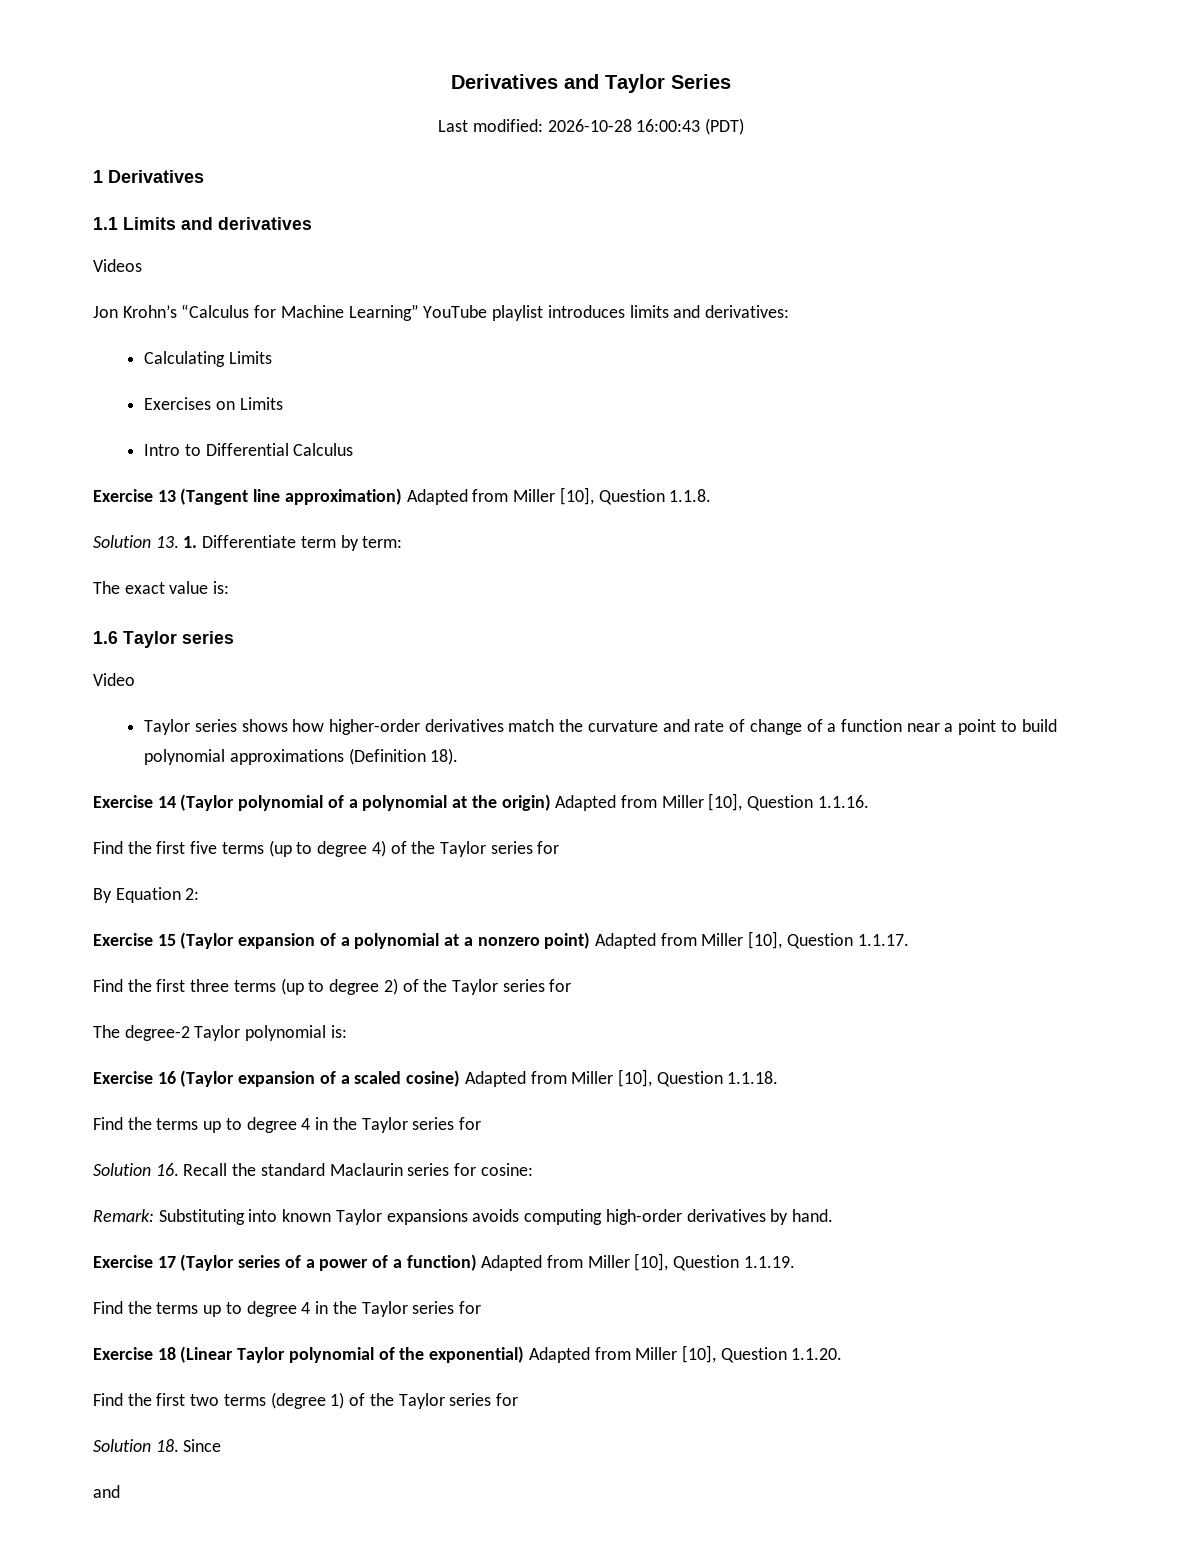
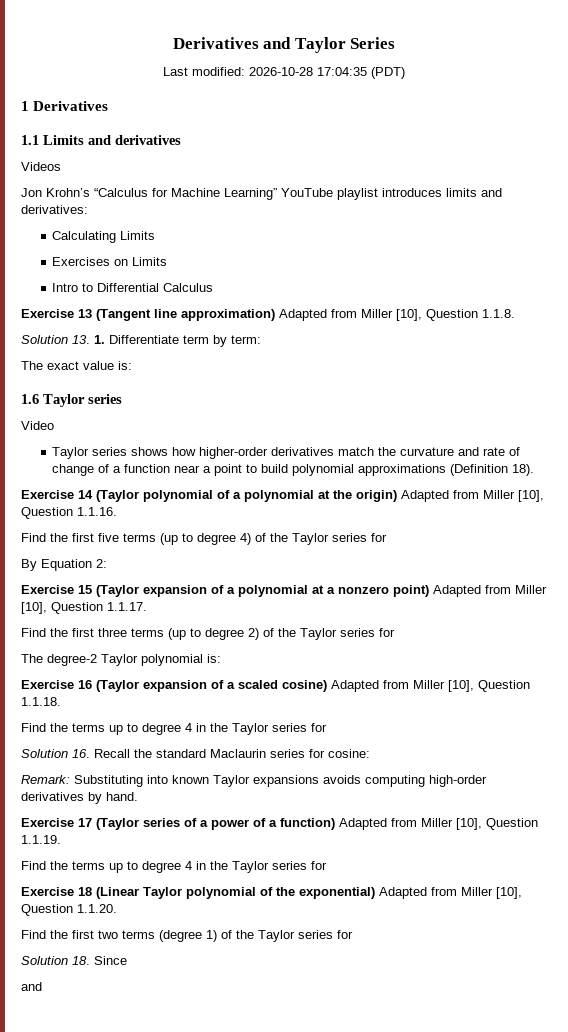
- Last modified: 2026-10-28 16:00:43 (PDT)
+ Last modified: 2026-10-28 17:04:35 (PDT)

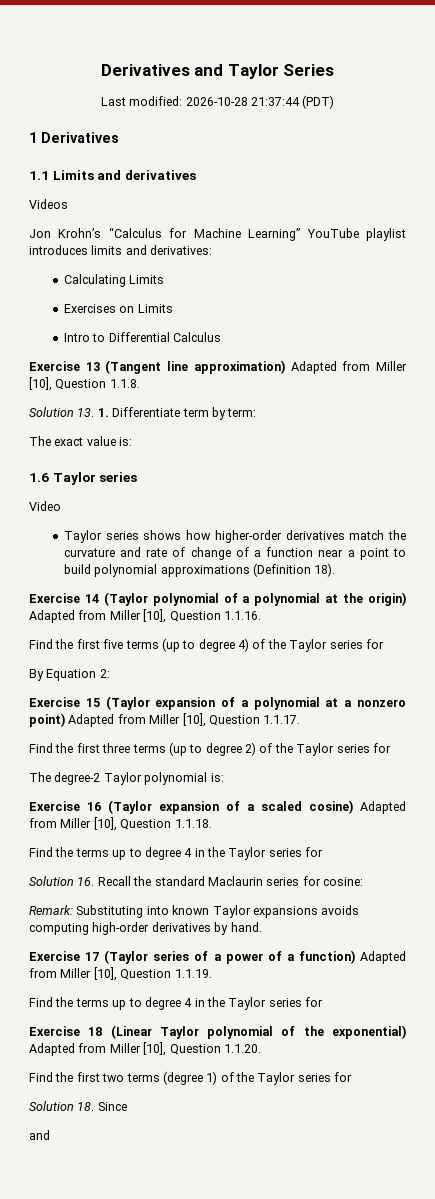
- Last modified: 2026-10-28 17:04:35 (PDT)
+ Last modified: 2026-10-28 21:37:44 (PDT)

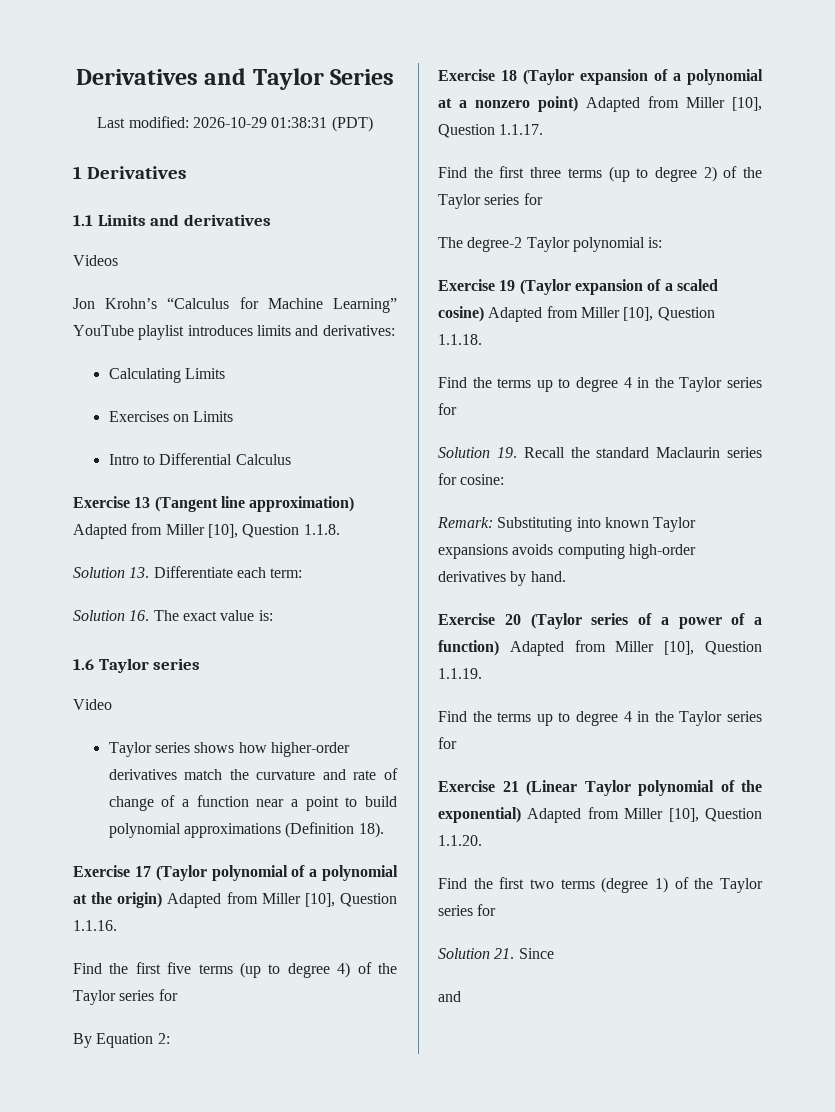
- Last modified: 2026-10-28 21:37:44 (PDT)
+ Last modified: 2026-10-29 01:38:31 (PDT)
- Solution 13. 1. Differentiate term by term:
+ Solution 13. Differentiate each term:
- The exact value is:
+ Solution 16. The exact value is:
- Exercise 14 (Taylor polynomial of a polynomial at the origin) Adapted from Miller [10], Question 1.1.16.
+ Exercise 17 (Taylor polynomial of a polynomial at the origin) Adapted from Miller [10], Question 1.1.16.
- Exercise 15 (Taylor expansion of a polynomial at a nonzero point) Adapted from Miller [10], Question 1.1.17.
+ Exercise 18 (Taylor expansion of a polynomial at a nonzero point) Adapted from Miller [10], Question 1.1.17.
- Exercise 16 (Taylor expansion of a scaled cosine) Adapted from Miller [10], Question 1.1.18.
+ Exercise 19 (Taylor expansion of a scaled cosine) Adapted from Miller [10], Question 1.1.18.
- Solution 16. Recall the standard Maclaurin series for cosine:
+ Solution 19. Recall the standard Maclaurin series for cosine:
- Exercise 17 (Taylor series of a power of a function) Adapted from Miller [10], Question 1.1.19.
+ Exercise 20 (Taylor series of a power of a function) Adapted from Miller [10], Question 1.1.19.
- Exercise 18 (Linear Taylor polynomial of the exponential) Adapted from Miller [10], Question 1.1.20.
+ Exercise 21 (Linear Taylor polynomial of the exponential) Adapted from Miller [10], Question 1.1.20.
- Solution 18. Since
+ Solution 21. Since

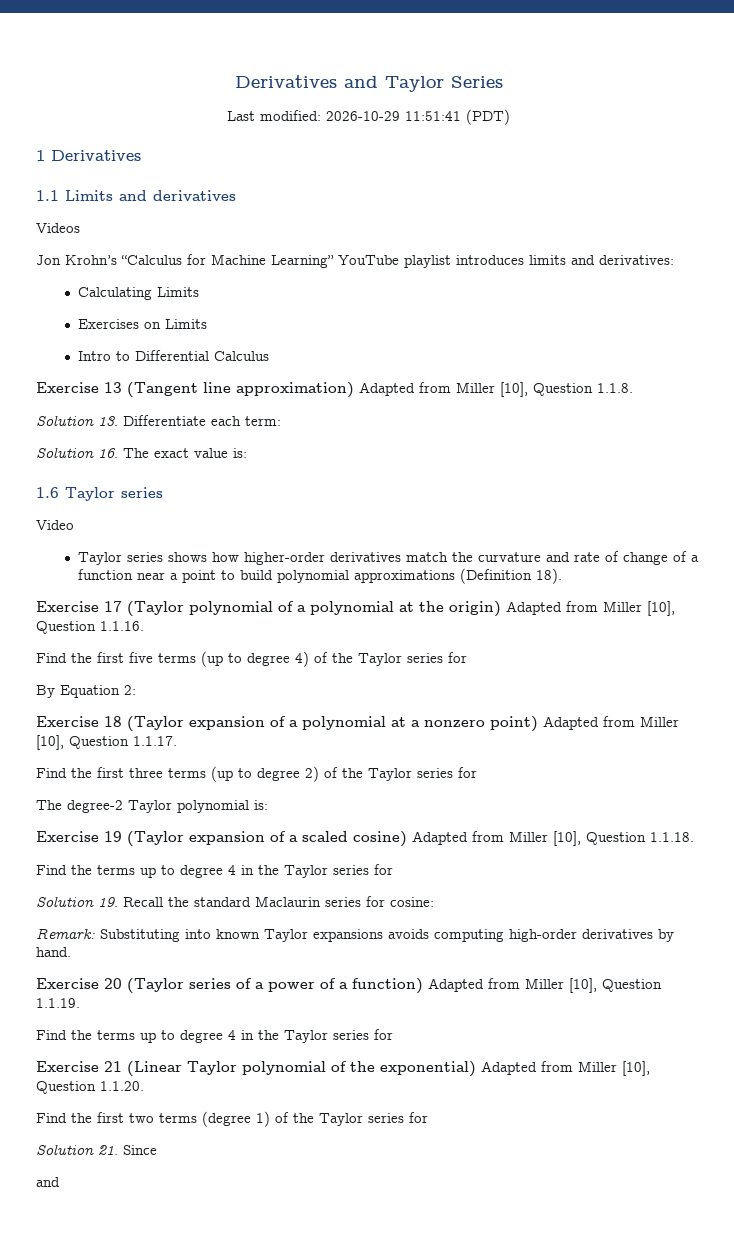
- Last modified: 2026-10-29 01:38:31 (PDT)
+ Last modified: 2026-10-29 11:51:41 (PDT)

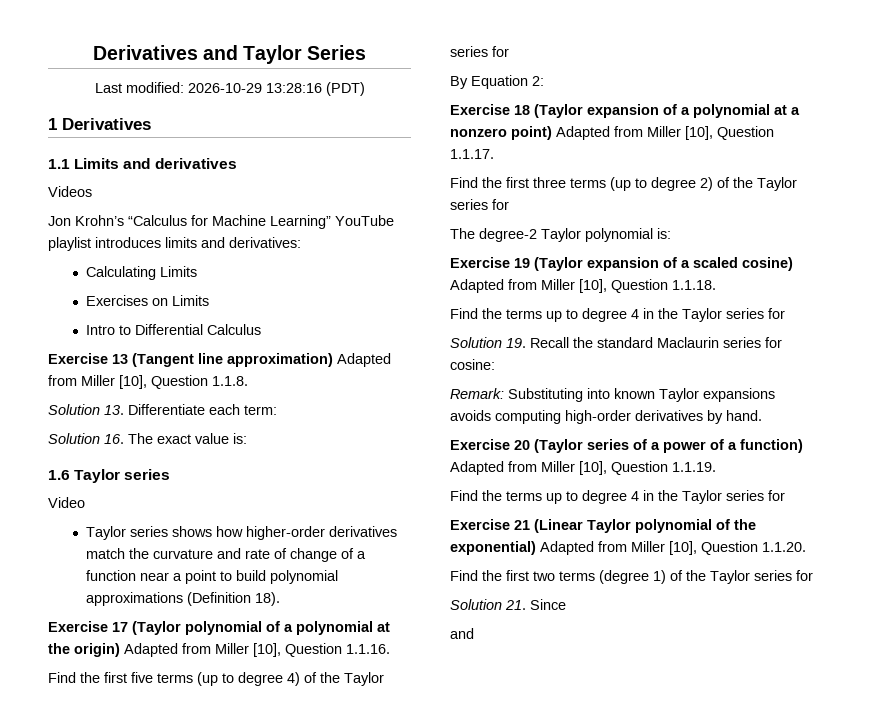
- Last modified: 2026-10-29 11:51:41 (PDT)
+ Last modified: 2026-10-29 13:28:16 (PDT)

